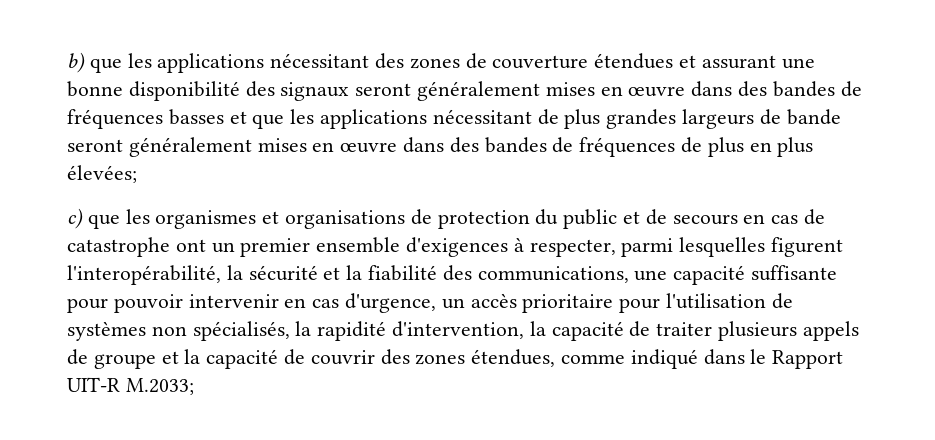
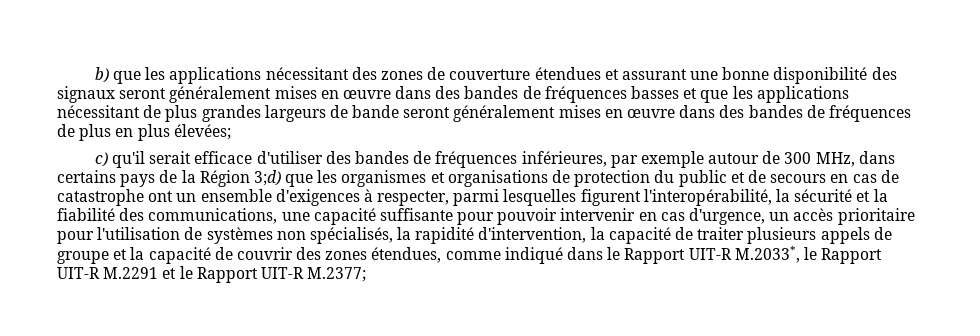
- c) que les organismes et organisations de protection du public et de secours en cas de catastrophe ont un premier ensemble d'exigences à respecter, parmi lesquelles figurent l'interopérabilité, la sécurité et la fiabilité des communications, une capacité suffisante pour pouvoir intervenir en cas d'urgence, un accès prioritaire pour l'utilisation de systèmes non spécialisés, la rapidité d'intervention, la capacité de traiter plusieurs appels de groupe et la capacité de couvrir des zones étendues, comme indiqué dans le Rapport UIT-R M.2033;
+ c) qu'il serait efficace d'utiliser des bandes de fréquences inférieures, par exemple autour de 300 MHz, dans certains pays de la Région 3;d) que les organismes et organisations de protection du public et de secours en cas de catastrophe ont un ensemble d'exigences à respecter, parmi lesquelles figurent l'interopérabilité, la sécurité et la fiabilité des communications, une capacité suffisante pour pouvoir intervenir en cas d'urgence, un accès prioritaire pour l'utilisation de systèmes non spécialisés, la rapidité d'intervention, la capacité de traiter plusieurs appels de groupe et la capacité de couvrir des zones étendues, comme indiqué dans le Rapport UIT-R M.2033*, le Rapport UIT-R M.2291 et le Rapport UIT-R M.2377;

